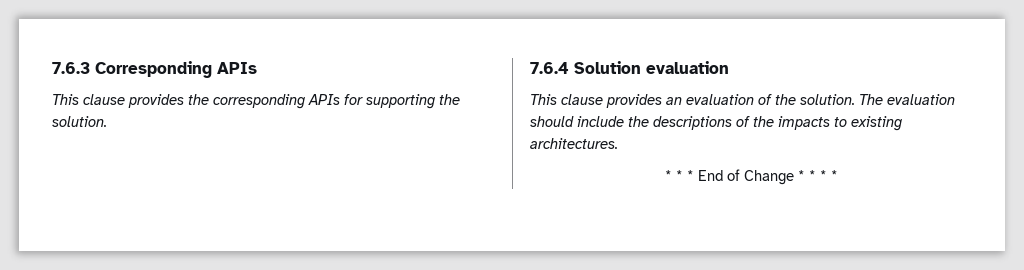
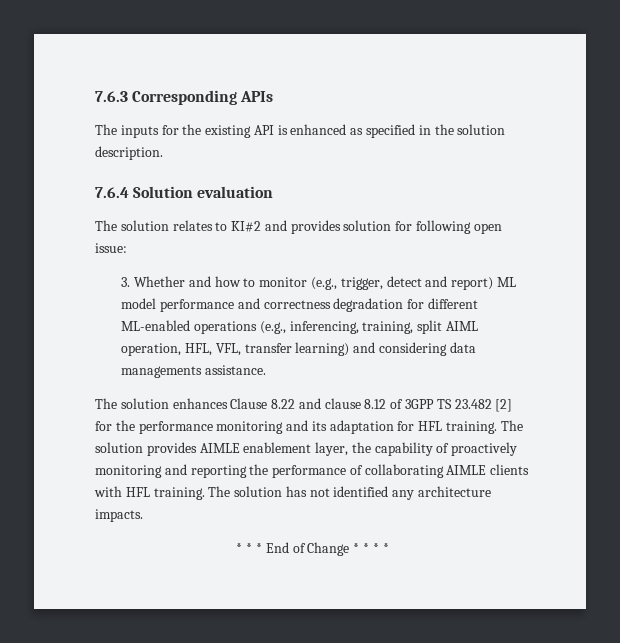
- This clause provides the corresponding APIs for supporting the solution.
+ The inputs for the existing API is enhanced as specified in the solution description.
  7.6.4 Solution evaluation
- This clause provides an evaluation of the solution. The evaluation should include the descriptions of the impacts to existing architectures.
+ The solution relates to KI#2 and provides solution for following open issue:
+ 3. Whether and how to monitor (e.g., trigger, detect and report) ML model performance and correctness degradation for different ML-enabled operations (e.g., inferencing, training, split AIML operation, HFL, VFL, transfer learning) and considering data managements assistance.
+ The solution enhances Clause 8.22 and clause 8.12 of 3GPP TS 23.482 [2] for the performance monitoring and its adaptation for HFL training. The solution provides AIMLE enablement layer, the capability of proactively monitoring and reporting the performance of collaborating AIMLE clients with HFL training. The solution has not identified any architecture impacts.

